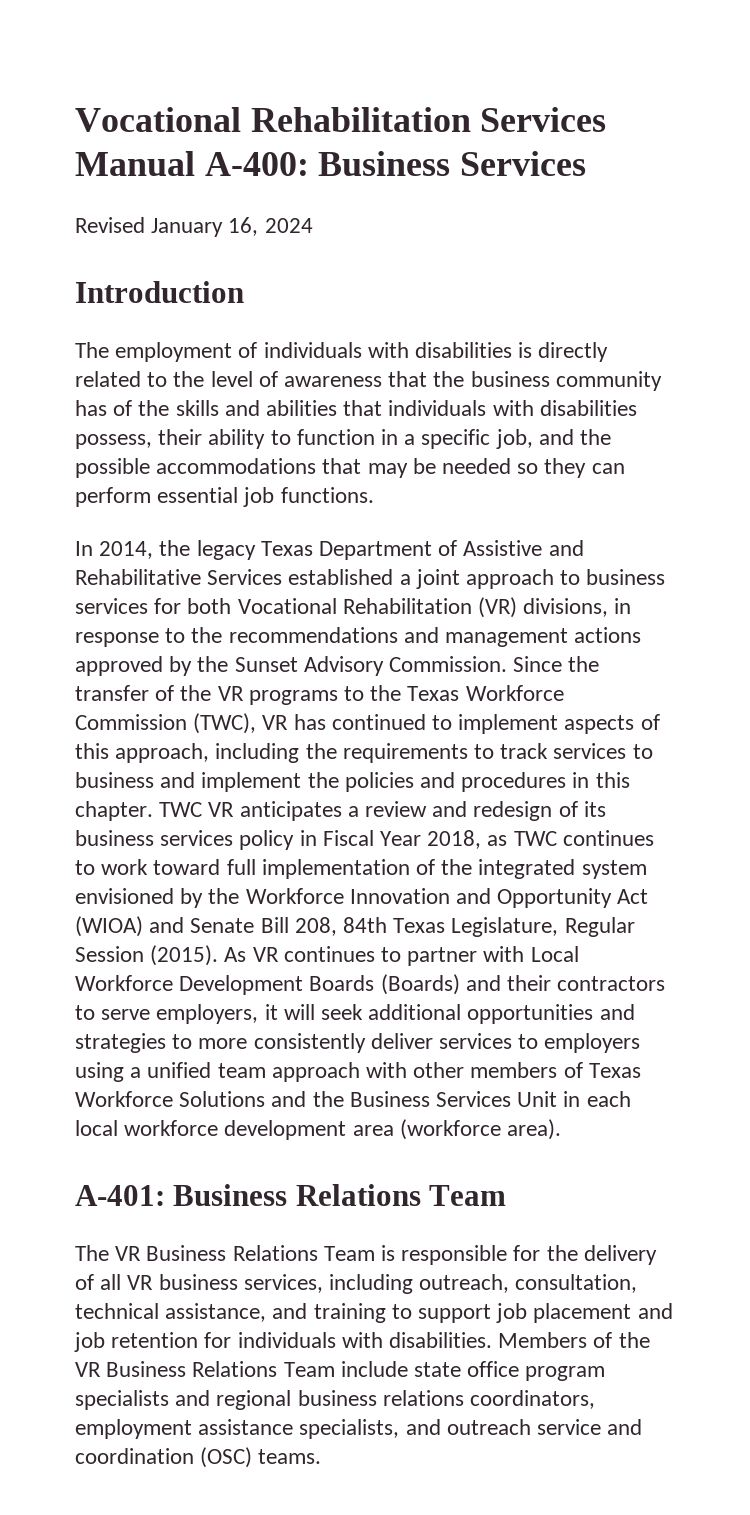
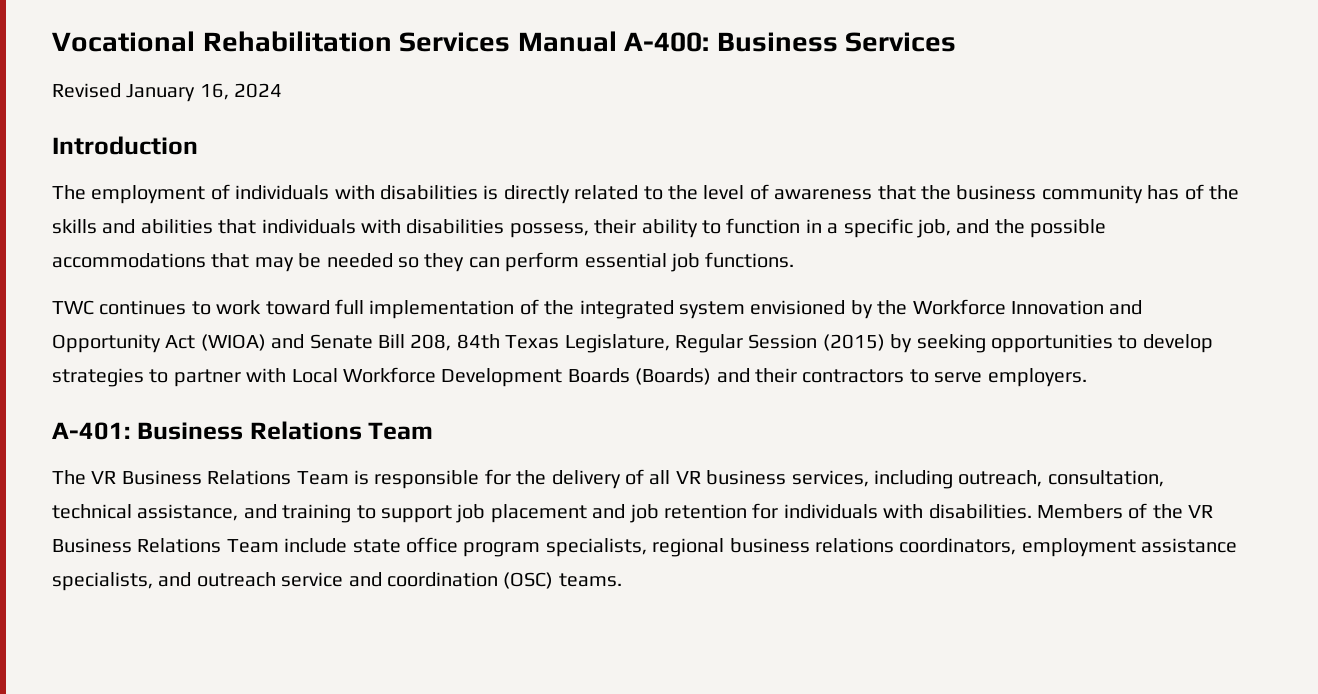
- In 2014, the legacy Texas Department of Assistive and Rehabilitative Services established a joint approach to business services for both Vocational Rehabilitation (VR) divisions, in response to the recommendations and management actions approved by the Sunset Advisory Commission. Since the transfer of the VR programs to the Texas Workforce Commission (TWC), VR has continued to implement aspects of this approach, including the requirements to track services to business and implement the policies and procedures in this chapter. TWC VR anticipates a review and redesign of its business services policy in Fiscal Year 2018, as TWC continues to work toward full implementation of the integrated system envisioned by the Workforce Innovation and Opportunity Act (WIOA) and Senate Bill 208, 84th Texas Legislature, Regular Session (2015). As VR continues to partner with Local Workforce Development Boards (Boards) and their contractors to serve employers, it will seek additional opportunities and strategies to more consistently deliver services to employers using a unified team approach with other members of Texas Workforce Solutions and the Business Services Unit in each local workforce development area (workforce area).
+ TWC continues to work toward full implementation of the integrated system envisioned by the Workforce Innovation and Opportunity Act (WIOA) and Senate Bill 208, 84th Texas Legislature, Regular Session (2015) by seeking opportunities to develop strategies to partner with Local Workforce Development Boards (Boards) and their contractors to serve employers.
- Members of the VR Business Relations Team include state office program specialists and regional business relations coordinators, employment assistance specialists, and outreach service and coordination (OSC) teams.
+ Members of the VR Business Relations Team include state office program specialists, regional business relations coordinators, employment assistance specialists, and outreach service and coordination (OSC) teams.

